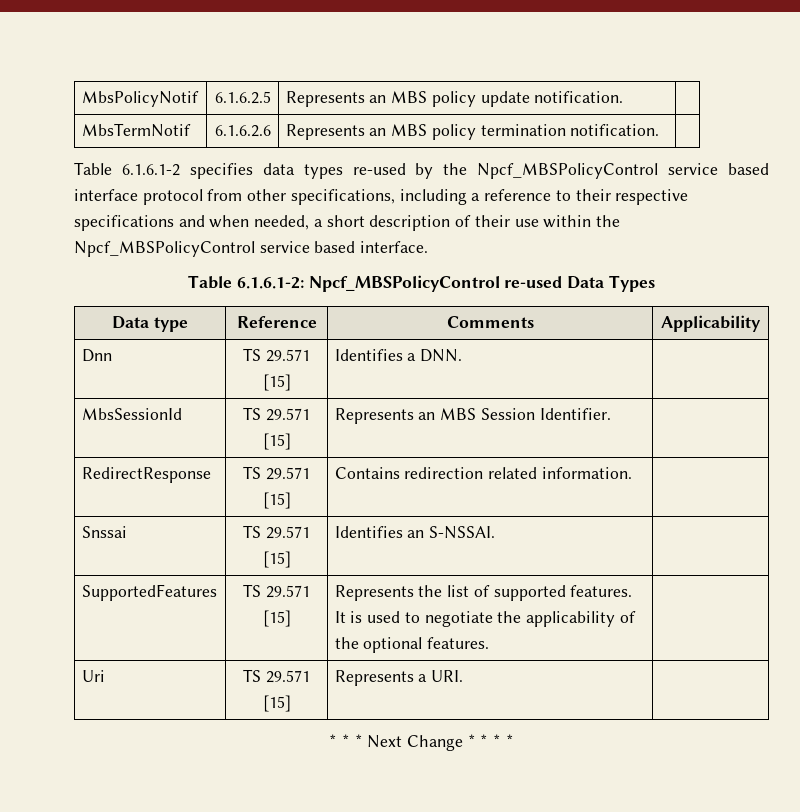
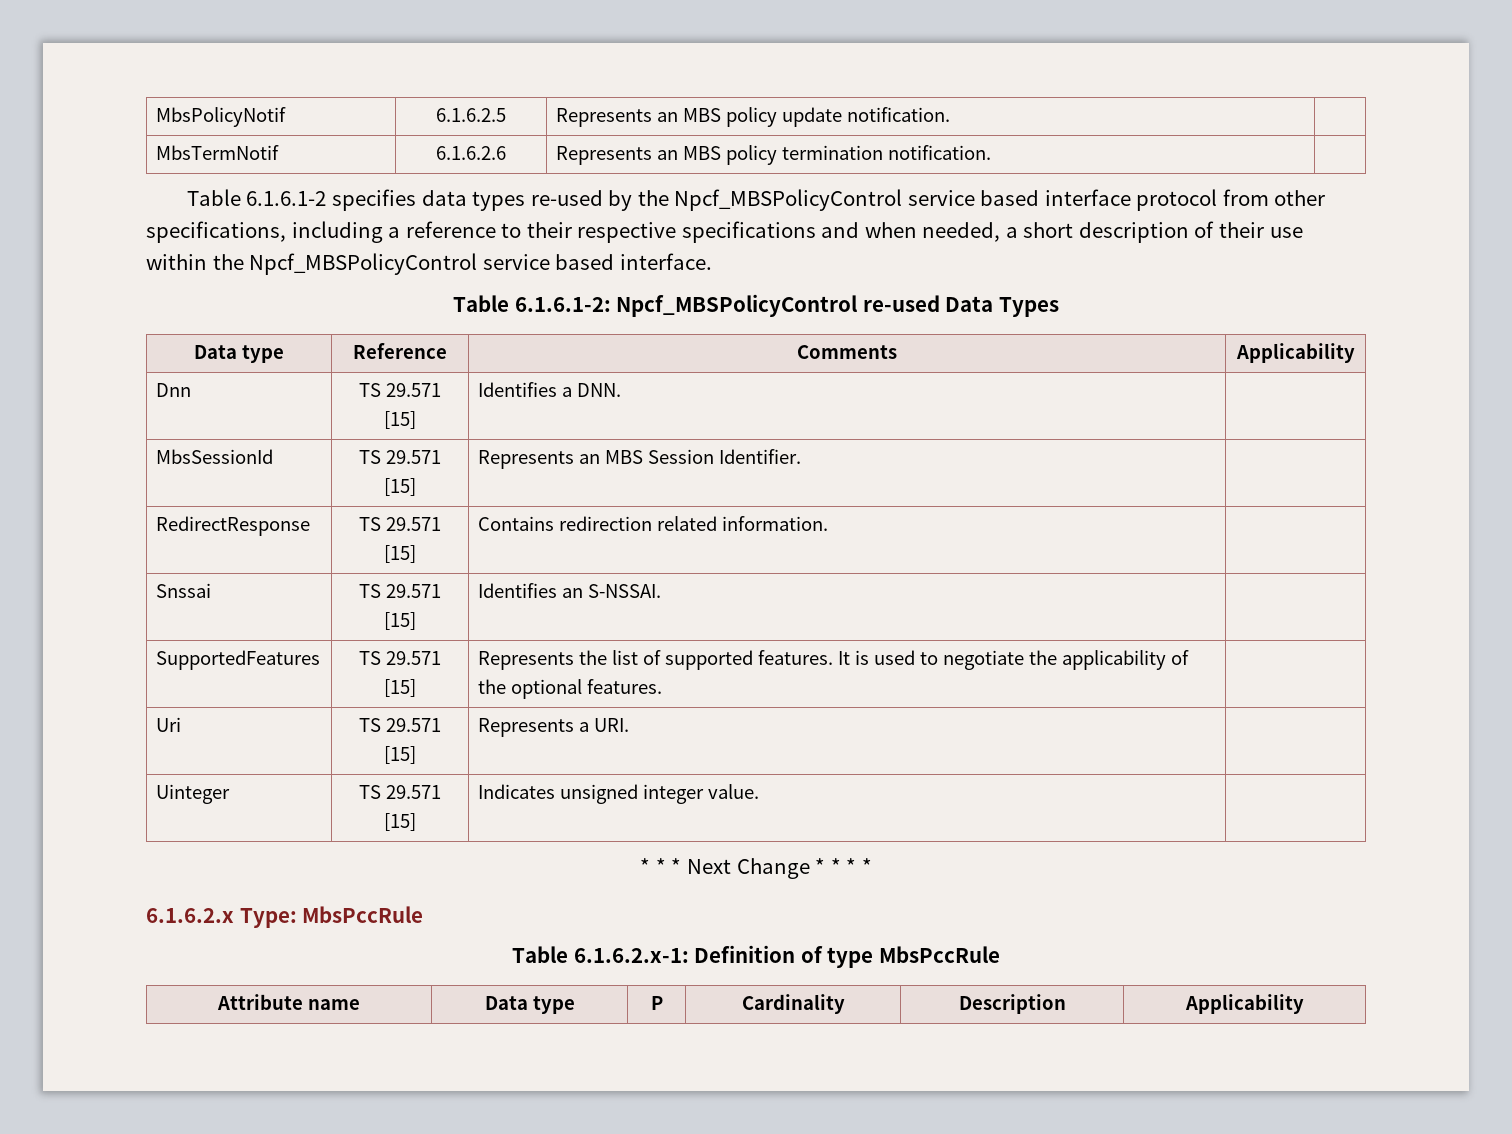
+ Uinteger | TS 29.571 [15] | Indicates unsigned integer value. |
+ 6.1.6.2.x Type: MbsPccRule
+ Table 6.1.6.2.x-1: Definition of type MbsPccRule
+ Attribute name | Data type | P | Cardinality | Description | Applicability

